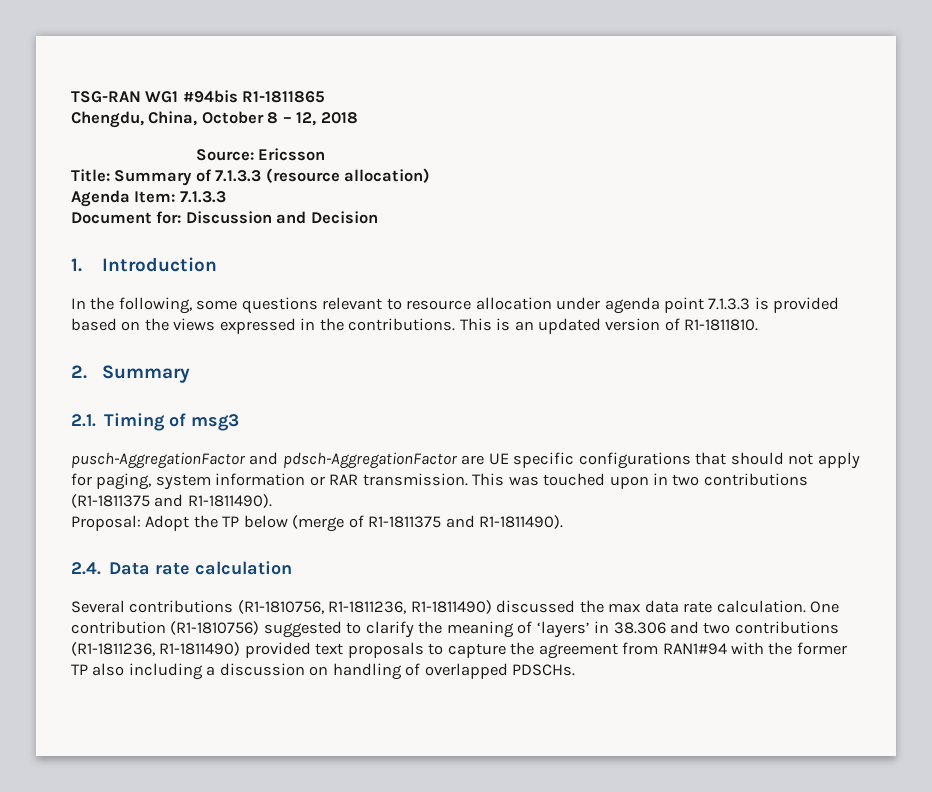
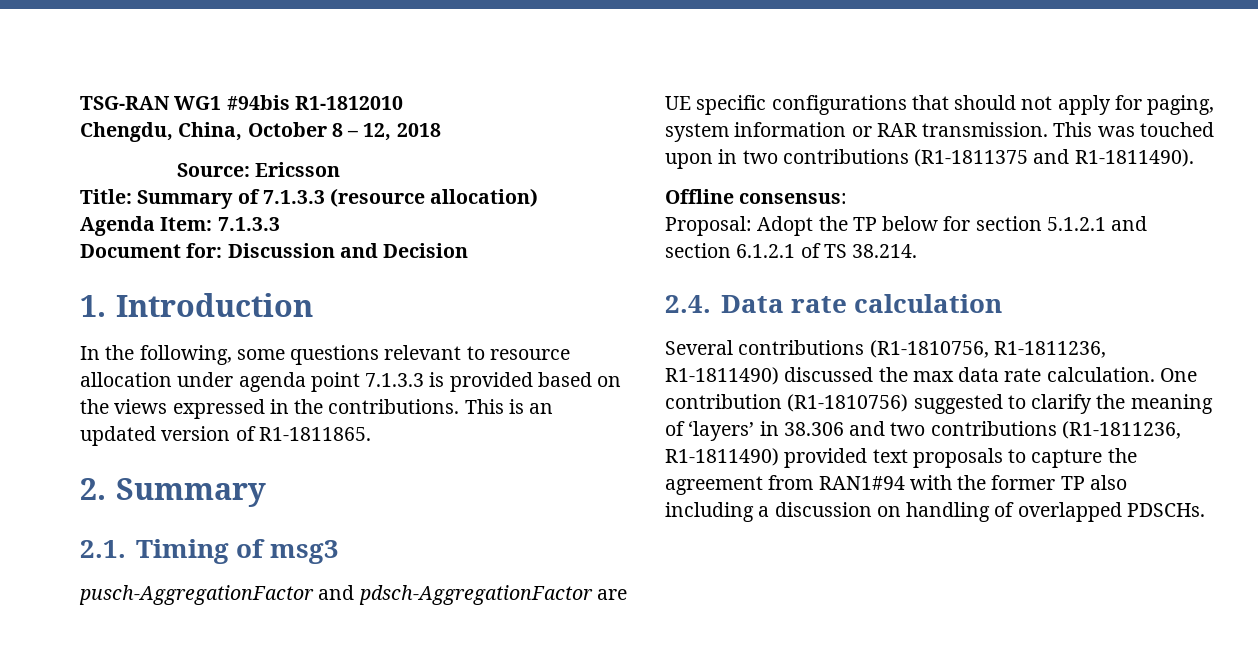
- TSG-RAN WG1 #94bis R1-1811865
+ TSG-RAN WG1 #94bis R1-1812010
- This is an updated version of R1-1811810.
+ This is an updated version of R1-1811865.
+ Offline consensus:
- Proposal: Adopt the TP below (merge of R1-1811375 and R1-1811490).
+ Proposal: Adopt the TP below for section 5.1.2.1 and section 6.1.2.1 of TS 38.214.

